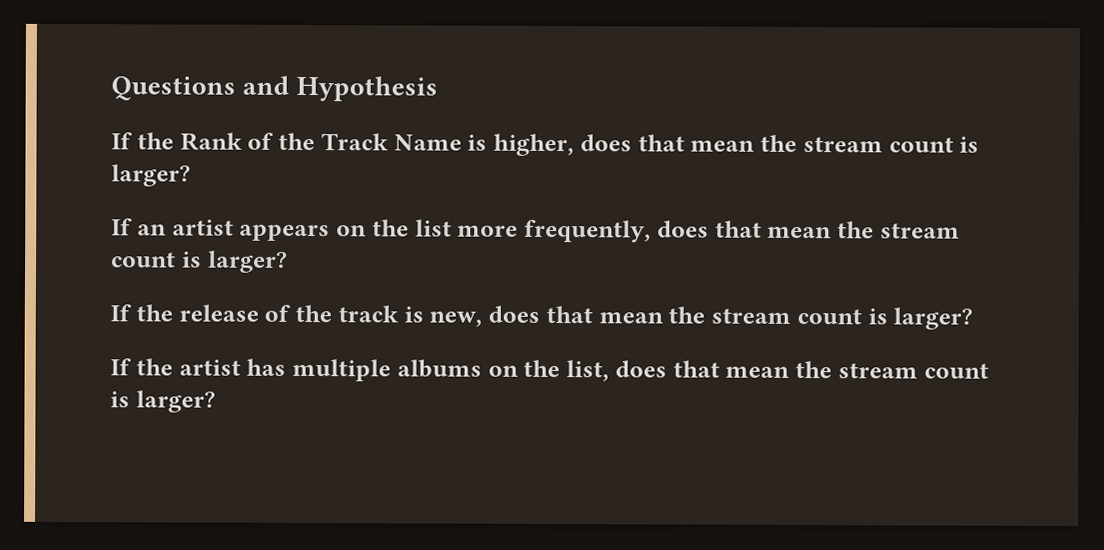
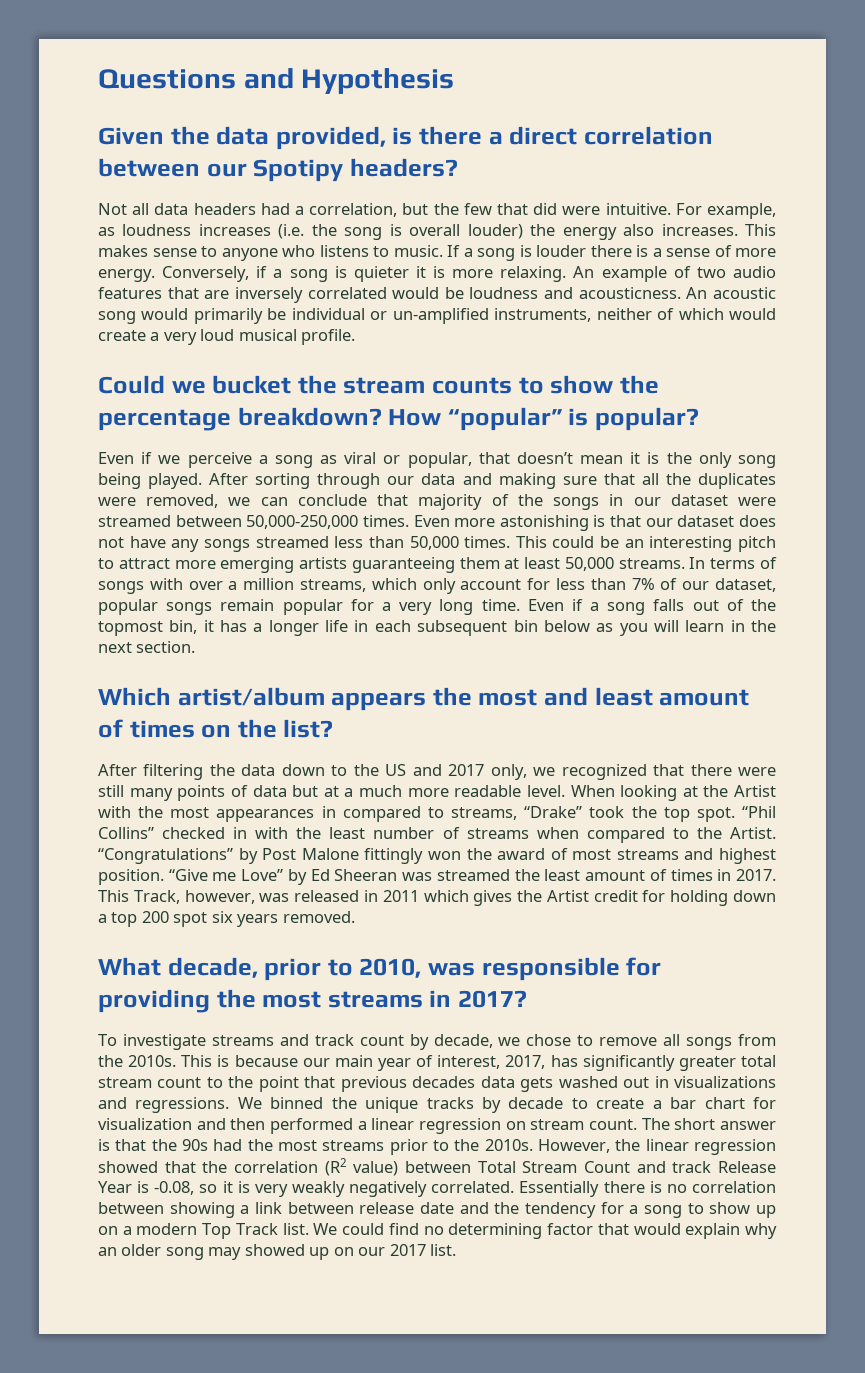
- If the Rank of the Track Name is higher, does that mean the stream count is larger?
- If an artist appears on the list more frequently, does that mean the stream count is larger?
- If the release of the track is new, does that mean the stream count is larger?
- If the artist has multiple albums on the list, does that mean the stream count is larger?
+ Given the data provided, is there a direct correlation between our Spotipy headers?
+ Not all data headers had a correlation, but the few that did were intuitive. For example, as loudness increases (i.e. the song is overall louder) the energy also increases. This makes sense to anyone who listens to music. If a song is louder there is a sense of more energy. Conversely, if a song is quieter it is more relaxing. An example of two audio features that are inversely correlated would be loudness and acousticness. An acoustic song would primarily be individual or un-amplified instruments, neither of which would create a very loud musical profile.
+ Could we bucket the stream counts to show the percentage breakdown? How “popular” is popular?
+ Even if we perceive a song as viral or popular, that doesn’t mean it is the only song being played. After sorting through our data and making sure that all the duplicates were removed, we can conclude that majority of the songs in our dataset were streamed between 50,000-250,000 times. Even more astonishing is that our dataset does not have any songs streamed less than 50,000 times. This could be an interesting pitch to attract more emerging artists guaranteeing them at least 50,000 streams. In terms of songs with over a million streams, which only account for less than 7% of our dataset, popular songs remain popular for a very long time. Even if a song falls out of the topmost bin, it has a longer life in each subsequent bin below as you will learn in the next section.
+ Which artist/album appears the most and least amount of times on the list?
+ After filtering the data down to the US and 2017 only, we recognized that there were still many points of data but at a much more readable level. When looking at the Artist with the most appearances in compared to streams, “Drake” took the top spot. “Phil Collins” checked in with the least number of streams when compared to the Artist. “Congratulations” by Post Malone fittingly won the award of most streams and highest position. “Give me Love” by Ed Sheeran was streamed the least amount of times in 2017. This Track, however, was released in 2011 which gives the Artist credit for holding down a top 200 spot six years removed.
+ What decade, prior to 2010, was responsible for providing the most streams in 2017?
+ To investigate streams and track count by decade, we chose to remove all songs from the 2010s. This is because our main year of interest, 2017, has significantly greater total stream count to the point that previous decades data gets washed out in visualizations and regressions. We binned the unique tracks by decade to create a bar chart for visualization and then performed a linear regression on stream count. The short answer is that the 90s had the most streams prior to the 2010s. However, the linear regression showed that the correlation (R2 value) between Total Stream Count and track Release Year is -0.08, so it is very weakly negatively correlated. Essentially there is no correlation between showing a link between release date and the tendency for a song to show up on a modern Top Track list. We could find no determining factor that would explain why an older song may showed up on our 2017 list.

